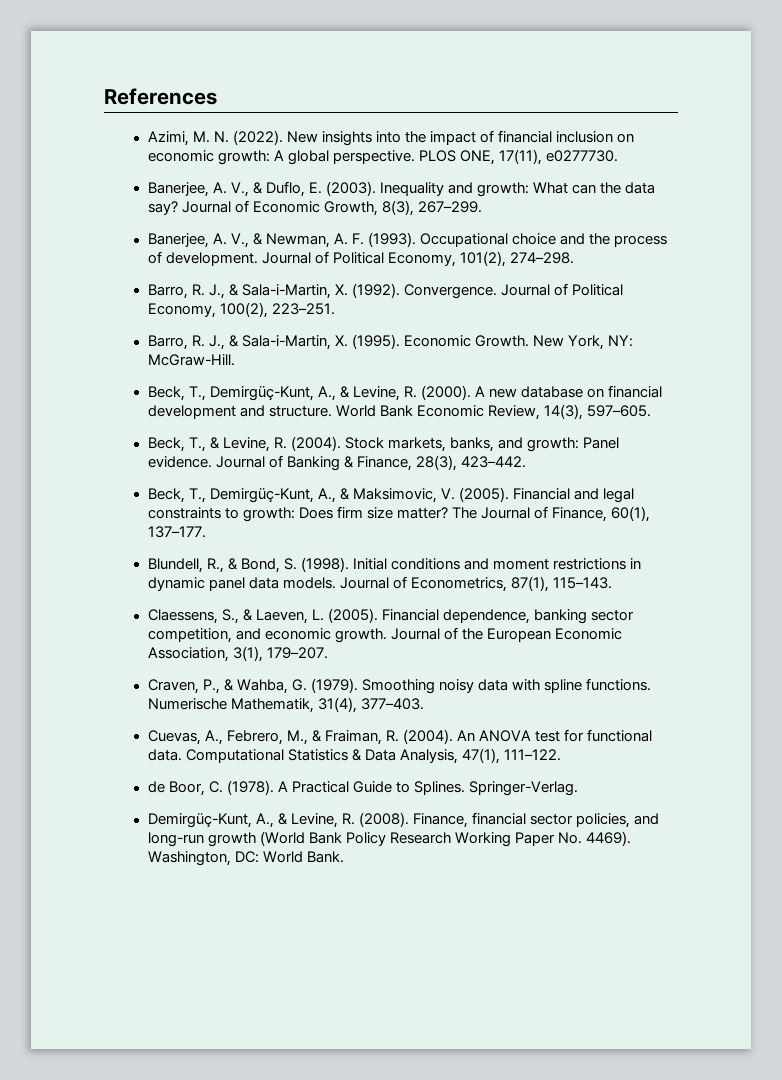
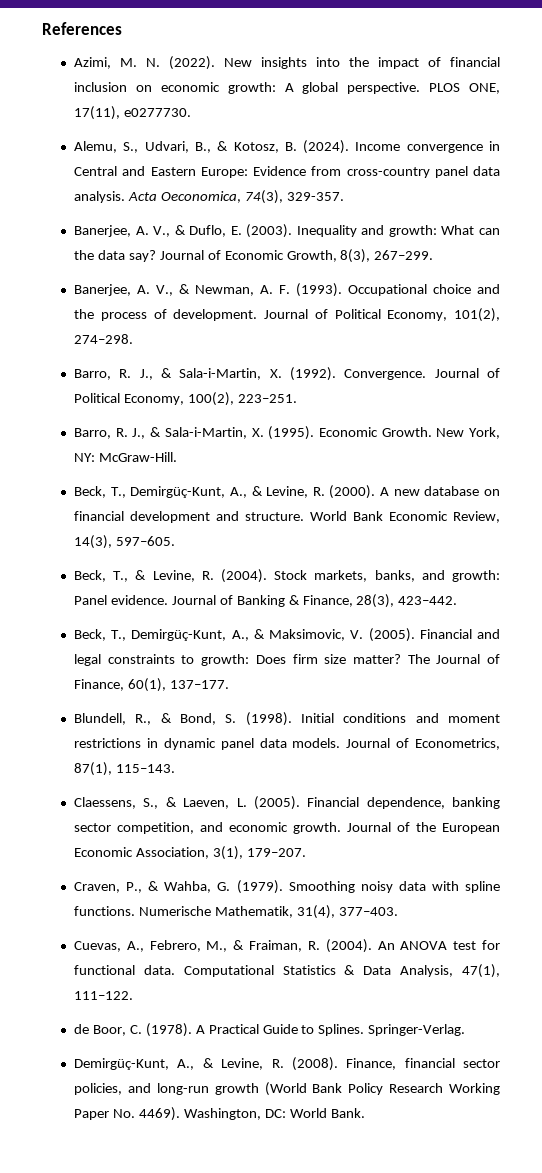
+ Alemu, S., Udvari, B., & Kotosz, B. (2024). Income convergence in Central and Eastern Europe: Evidence from cross-country panel data analysis. Acta Oeconomica, 74(3), 329-357.

